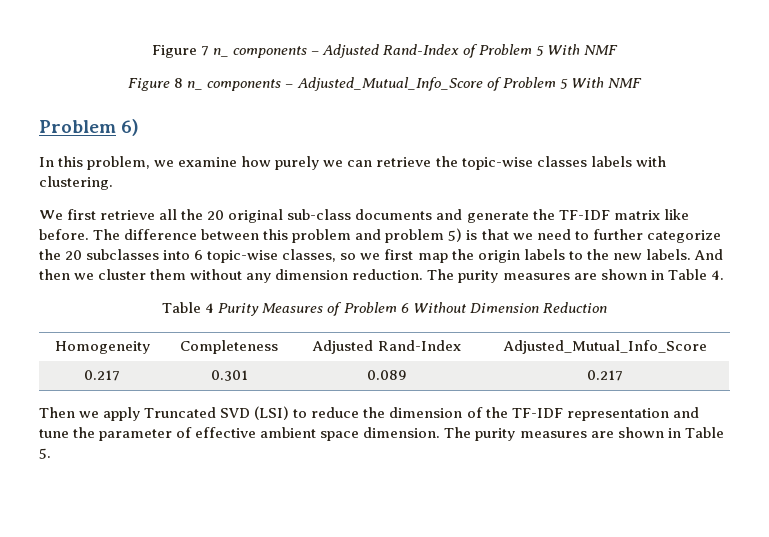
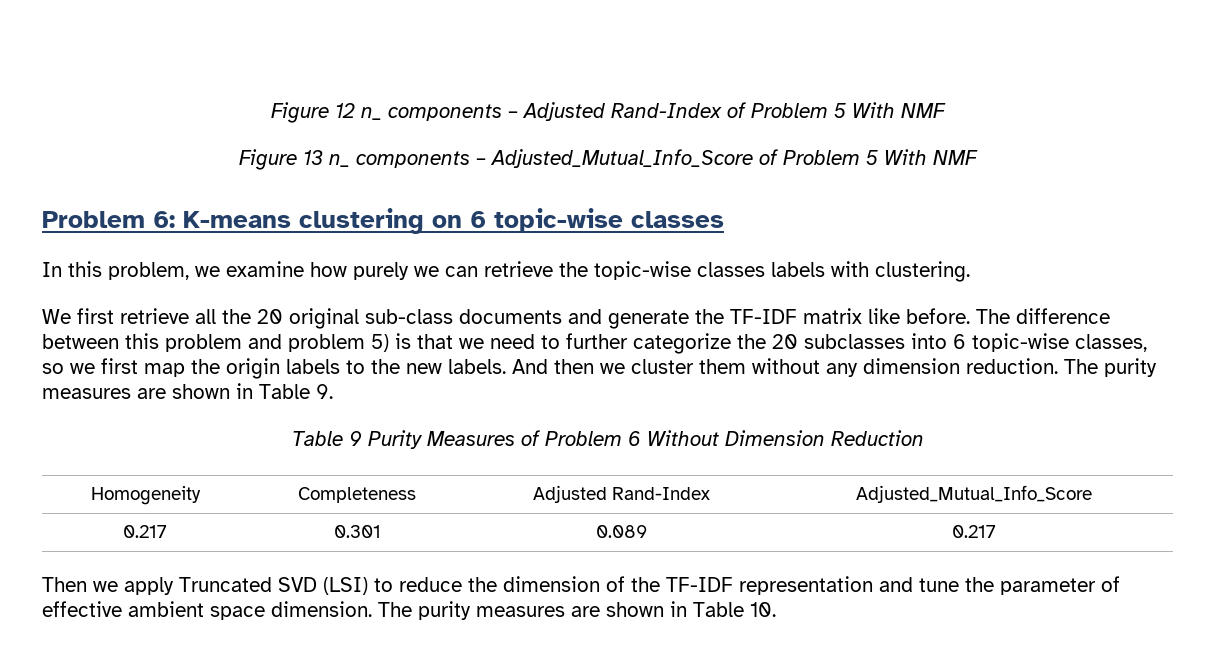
- Figure 7 n_ components – Adjusted Rand-Index of Problem 5 With NMF
+ Figure 12 n_ components – Adjusted Rand-Index of Problem 5 With NMF
- Figure 8 n_ components – Adjusted_Mutual_Info_Score of Problem 5 With NMF
+ Figure 13 n_ components – Adjusted_Mutual_Info_Score of Problem 5 With NMF
- Problem 6)
+ Problem 6: K-means clustering on 6 topic-wise classes
- The purity measures are shown in Table 4.
- Table 4 Purity Measures of Problem 6 Without Dimension Reduction
+ The purity measures are shown in Table 9.
+ Table 9 Purity Measures of Problem 6 Without Dimension Reduction
- The purity measures are shown in Table 5.
+ The purity measures are shown in Table 10.

